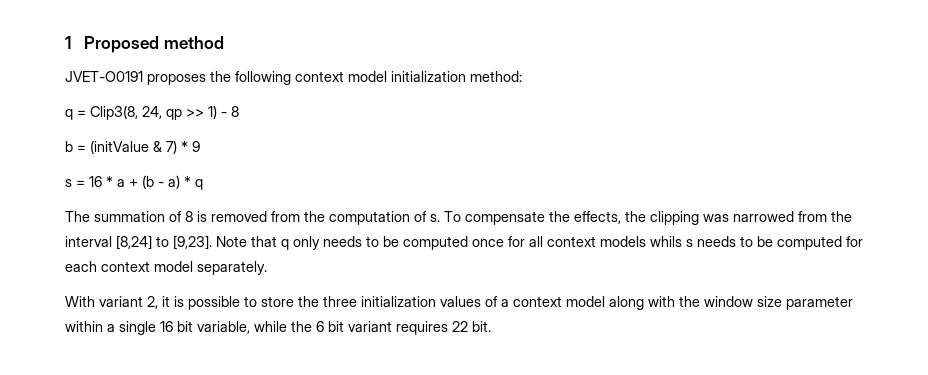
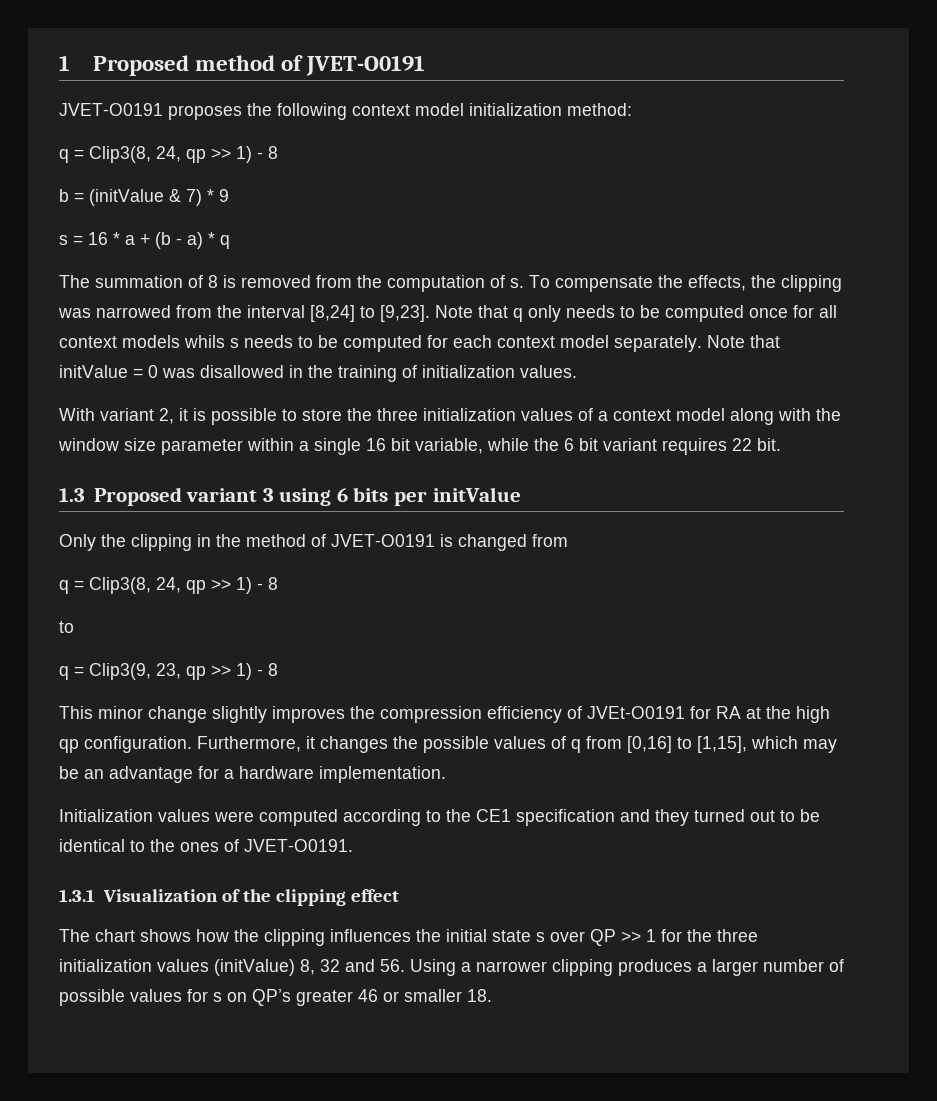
- 1 Proposed method
+ 1 Proposed method of JVET-O0191
+ Note that initValue = 0 was disallowed in the training of initialization values.
+ 1.3 Proposed variant 3 using 6 bits per initValue
+ Only the clipping in the method of JVET-O0191 is changed from
+ q = Clip3(8, 24, qp >> 1) - 8
+ to
+ q = Clip3(9, 23, qp >> 1) - 8
+ This minor change slightly improves the compression efficiency of JVEt-O0191 for RA at the high qp configuration. Furthermore, it changes the possible values of q from [0,16] to [1,15], which may be an advantage for a hardware implementation.
+ Initialization values were computed according to the CE1 specification and they turned out to be identical to the ones of JVET-O0191.
+ 1.3.1 Visualization of the clipping effect
+ The chart shows how the clipping influences the initial state s over QP >> 1 for the three initialization values (initValue) 8, 32 and 56. Using a narrower clipping produces a larger number of possible values for s on QP’s greater 46 or smaller 18.

